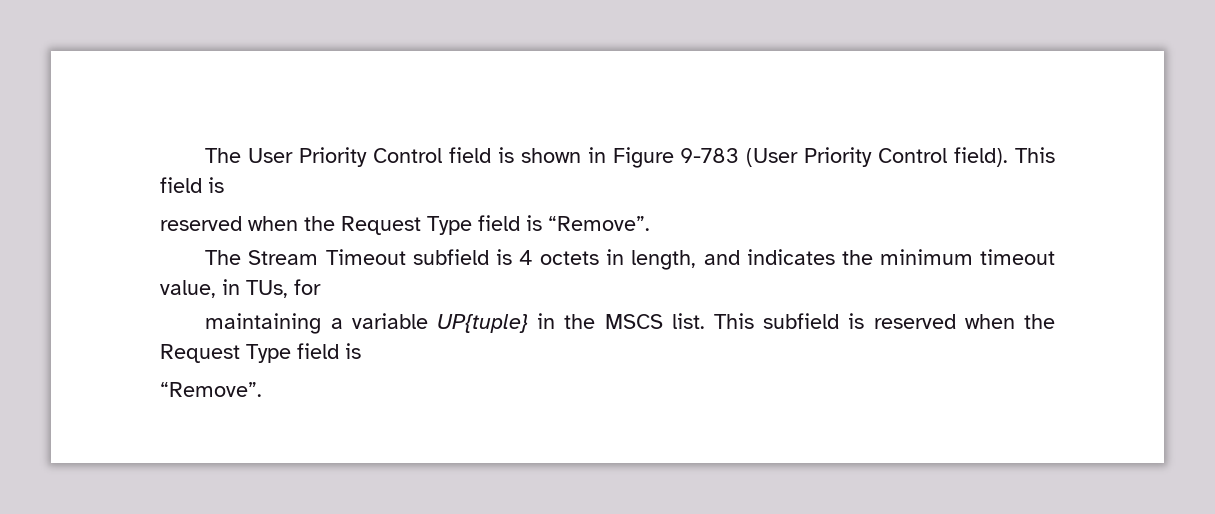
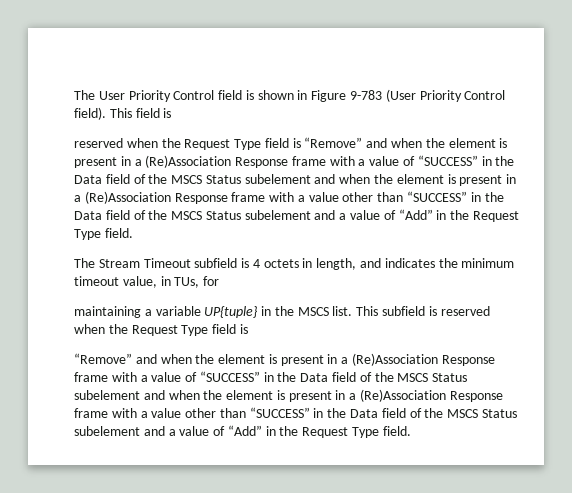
- reserved when the Request Type field is “Remove”.
+ reserved when the Request Type field is “Remove” and when the element is present in a (Re)Association Response frame with a value of “SUCCESS” in the Data field of the MSCS Status subelement and when the element is present in a (Re)Association Response frame with a value other than “SUCCESS” in the Data field of the MSCS Status subelement and a value of “Add” in the Request Type field.
  This subfield is reserved when the Request Type field is
- “Remove”.
+ “Remove” and when the element is present in a (Re)Association Response frame with a value of “SUCCESS” in the Data field of the MSCS Status subelement and when the element is present in a (Re)Association Response frame with a value other than “SUCCESS” in the Data field of the MSCS Status subelement and a value of “Add” in the Request Type field.

